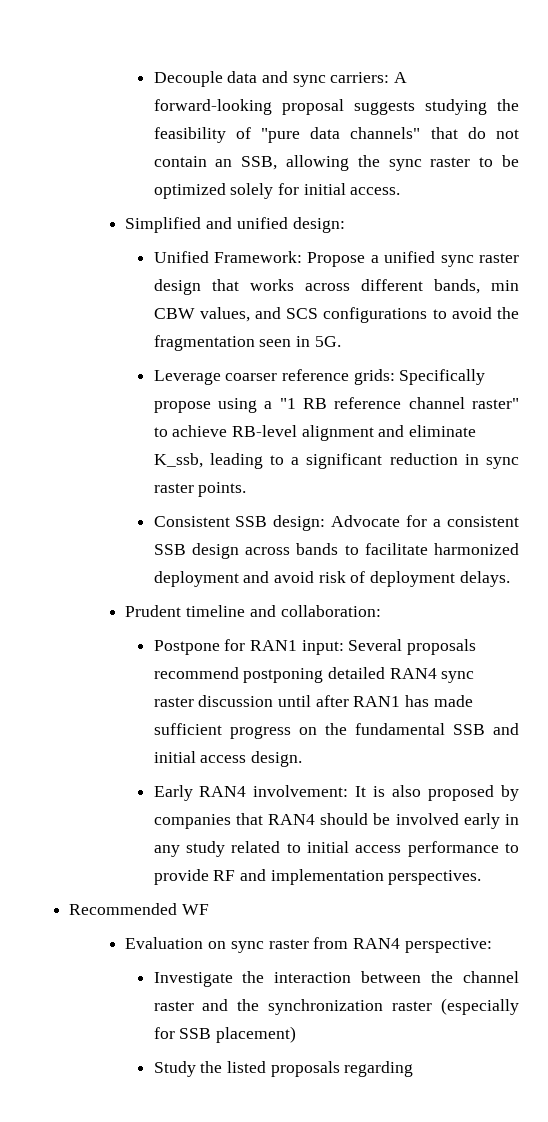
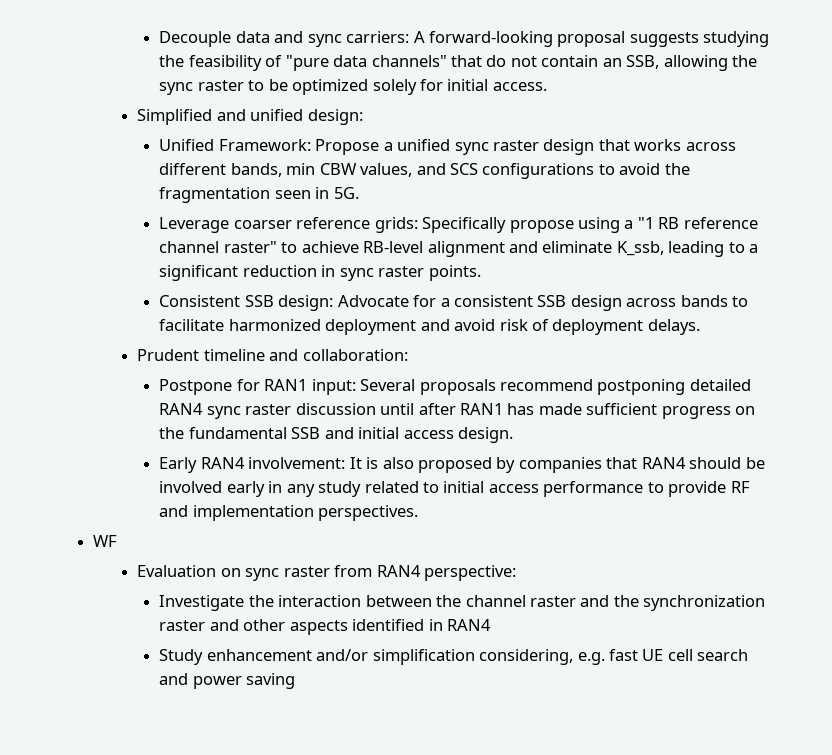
- Recommended WF
+ WF
- Investigate the interaction between the channel raster and the synchronization raster (especially for SSB placement)
- Study the listed proposals regarding
+ Investigate the interaction between the channel raster and the synchronization raster and other aspects identified in RAN4
+ Study enhancement and/or simplification considering, e.g. fast UE cell search and power saving

